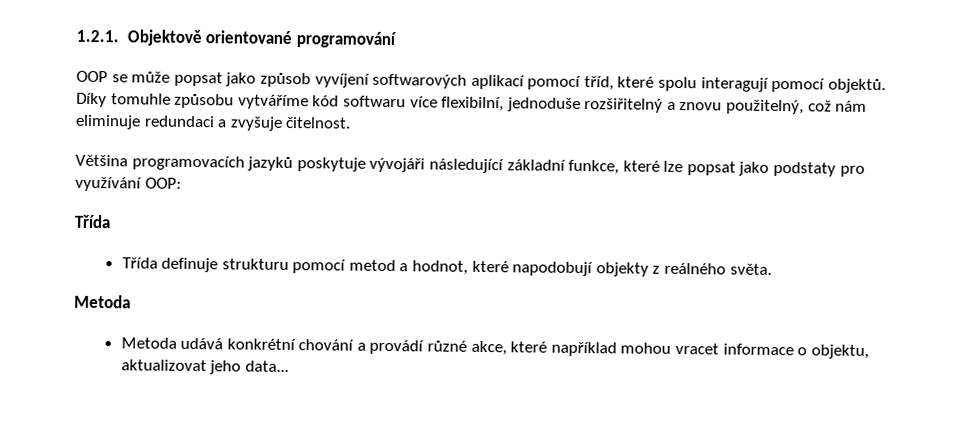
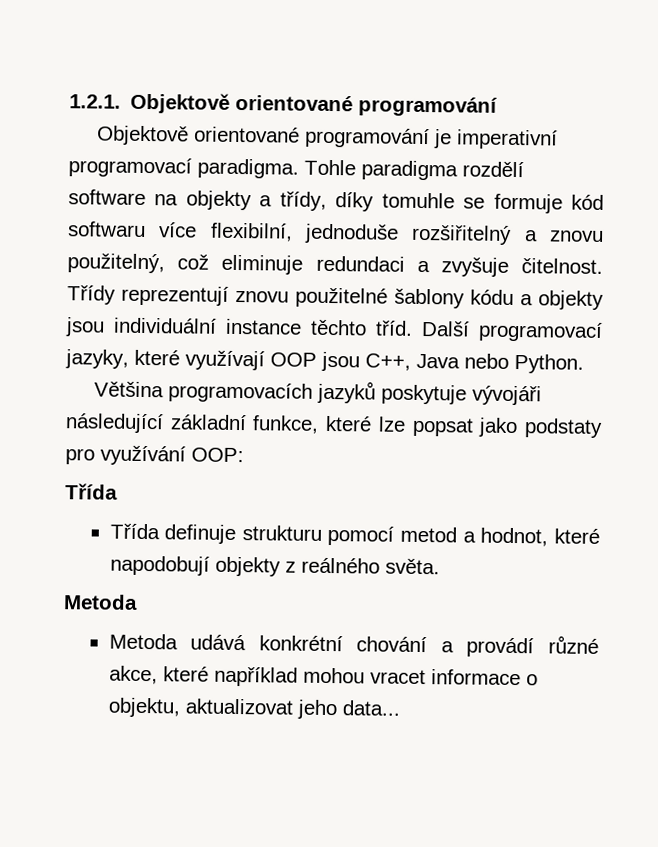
- OOP se může popsat jako způsob vyvíjení softwarových aplikací pomocí tříd, které spolu interagují pomocí objektů. Díky tomuhle způsobu vytváříme kód softwaru více flexibilní, jednoduše rozšiřitelný a znovu použitelný, což nám eliminuje redundaci a zvyšuje čitelnost.
+ Objektově orientované programování je imperativní programovací paradigma. Tohle paradigma rozdělí software na objekty a třídy, díky tomuhle se formuje kód softwaru více flexibilní, jednoduše rozšiřitelný a znovu použitelný, což eliminuje redundaci a zvyšuje čitelnost. Třídy reprezentují znovu použitelné šablony kódu a objekty jsou individuální instance těchto tříd. Další programovací jazyky, které využívají OOP jsou C++, Java nebo Python.

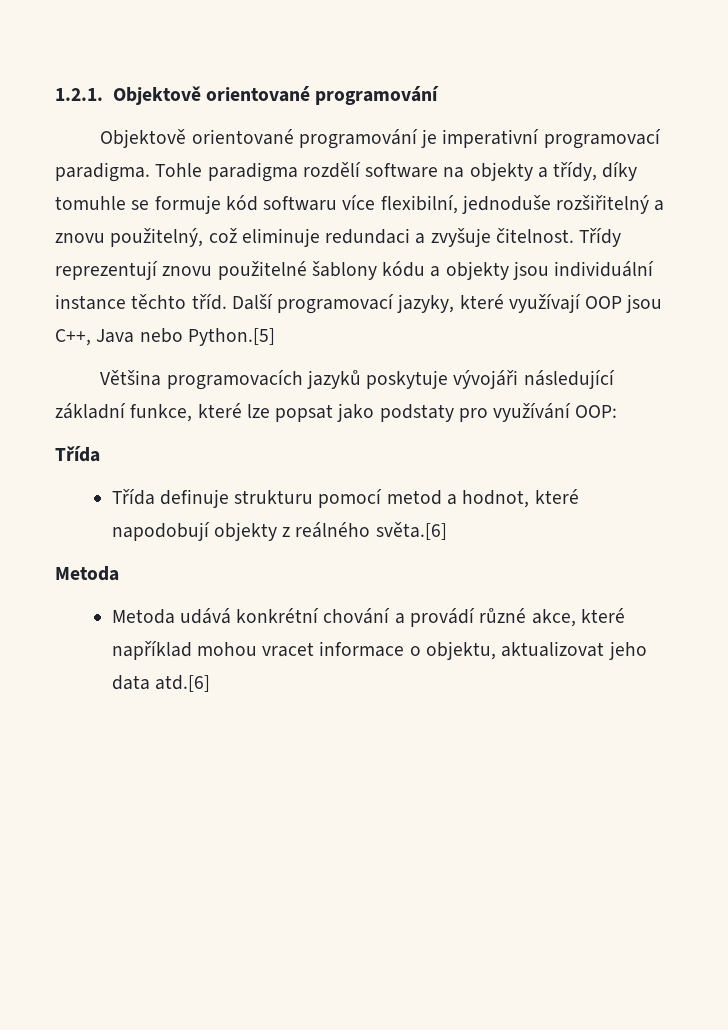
- Další programovací jazyky, které využívají OOP jsou C++, Java nebo Python.
+ Další programovací jazyky, které využívají OOP jsou C++, Java nebo Python.[5]
- Třída definuje strukturu pomocí metod a hodnot, které napodobují objekty z reálného světa.
+ Třída definuje strukturu pomocí metod a hodnot, které napodobují objekty z reálného světa.[6]
- Metoda udává konkrétní chování a provádí různé akce, které například mohou vracet informace o objektu, aktualizovat jeho data...
+ Metoda udává konkrétní chování a provádí různé akce, které například mohou vracet informace o objektu, aktualizovat jeho data atd.[6]

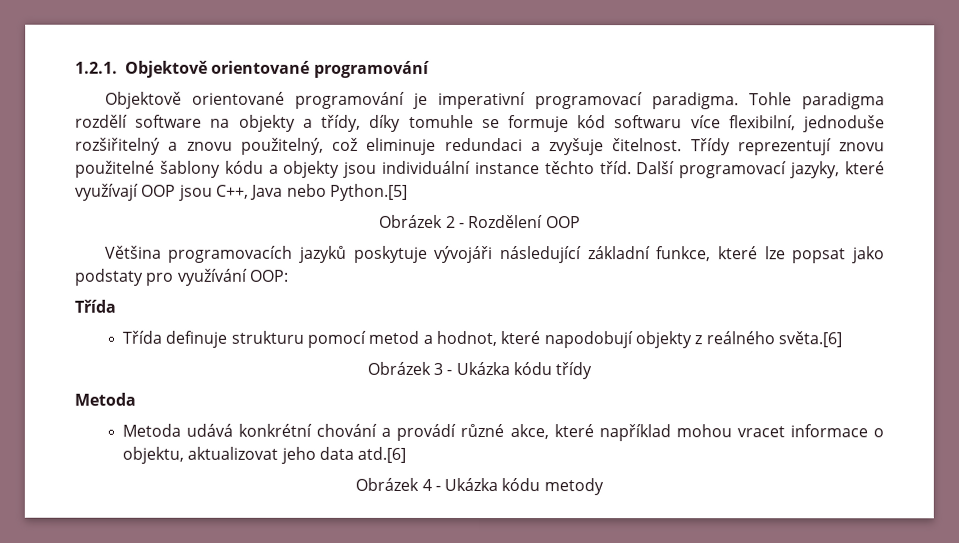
+ Obrázek 2 - Rozdělení OOP
+ Obrázek 3 - Ukázka kódu třídy
+ Obrázek 4 - Ukázka kódu metody

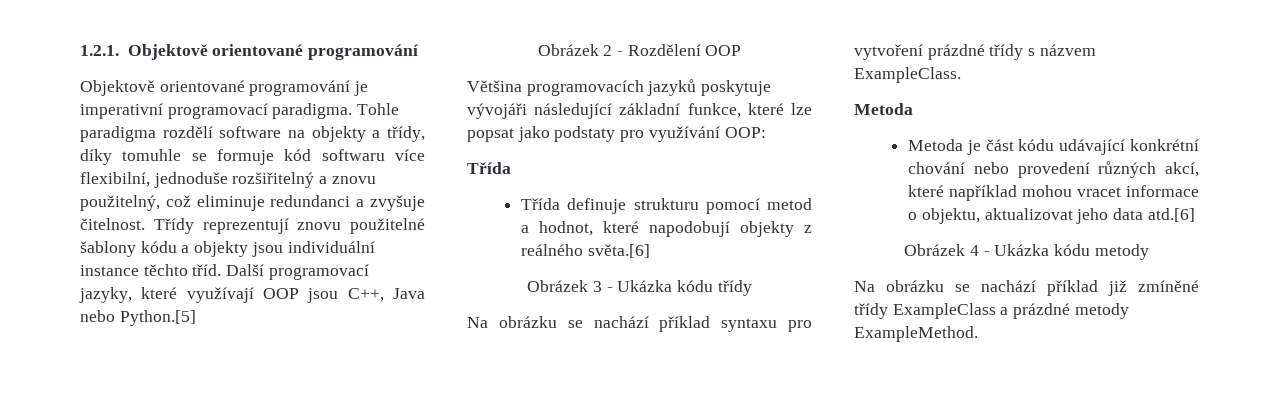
- Tohle paradigma rozdělí software na objekty a třídy, díky tomuhle se formuje kód softwaru více flexibilní, jednoduše rozšiřitelný a znovu použitelný, což eliminuje redundaci a zvyšuje čitelnost.
+ Tohle paradigma rozdělí software na objekty a třídy, díky tomuhle se formuje kód softwaru více flexibilní, jednoduše rozšiřitelný a znovu použitelný, což eliminuje redundanci a zvyšuje čitelnost.
  Obrázek 3 - Ukázka kódu třídy
+ Na obrázku se nachází příklad syntaxu pro vytvoření prázdné třídy s názvem ExampleClass.
  Metoda
- Metoda udává konkrétní chování a provádí různé akce, které například mohou vracet informace o objektu, aktualizovat jeho data atd.[6]
+ Metoda je část kódu udávající konkrétní chování nebo provedení různých akcí, které například mohou vracet informace o objektu, aktualizovat jeho data atd.[6]
+ Na obrázku se nachází příklad již zmíněné třídy ExampleClass a prázdné metody ExampleMethod.

